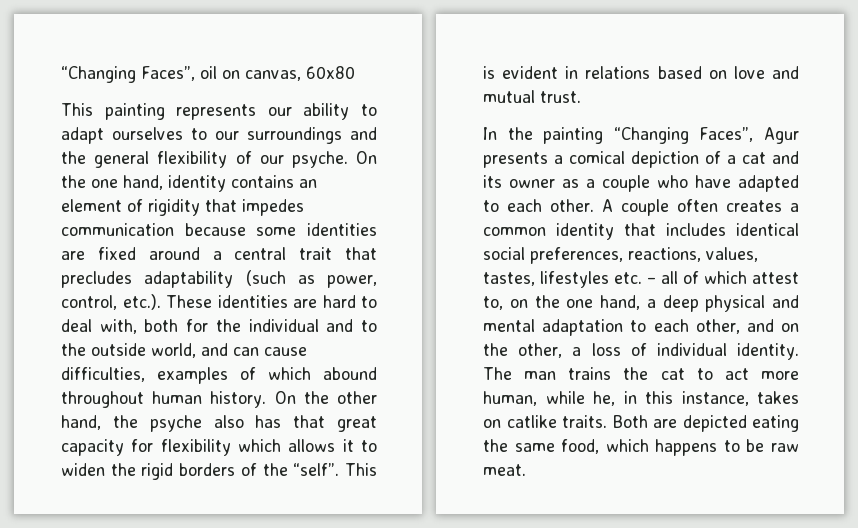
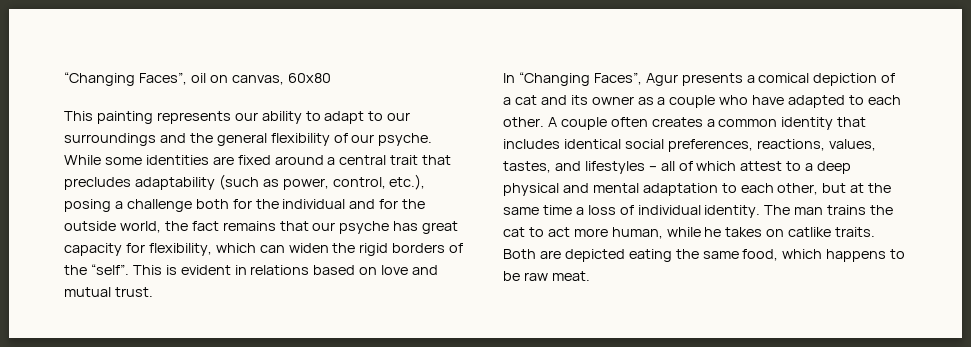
- This painting represents our ability to adapt ourselves to our surroundings and the general flexibility of our psyche.
+ This painting represents our ability to adapt to our surroundings and the general flexibility of our psyche.
- On the one hand, identity contains an element of rigidity that impedes communication because some identities are fixed around a central trait that precludes adaptability (such as power, control, etc.). These identities are hard to deal with, both for the individual and to the outside world, and can cause difficulties, examples of which abound throughout human history. On the other hand, the psyche also has that great capacity for flexibility which allows it to widen the rigid borders of the “self”.
+ While some identities are fixed around a central trait that precludes adaptability (such as power, control, etc.), posing a challenge both for the individual and for the outside world, the fact remains that our psyche has great capacity for flexibility, which can widen the rigid borders of the “self”.
- In the painting “Changing Faces”, Agur presents a comical depiction of a cat and its owner as a couple who have adapted to each other.
+ In “Changing Faces”, Agur presents a comical depiction of a cat and its owner as a couple who have adapted to each other.
- A couple often creates a common identity that includes identical social preferences, reactions, values, tastes, lifestyles etc. – all of which attest to, on the one hand, a deep physical and mental adaptation to each other, and on the other, a loss of individual identity.
+ A couple often creates a common identity that includes identical social preferences, reactions, values, tastes, and lifestyles – all of which attest to a deep physical and mental adaptation to each other, but at the same time a loss of individual identity.
- The man trains the cat to act more human, while he, in this instance, takes on catlike traits.
+ The man trains the cat to act more human, while he takes on catlike traits.

